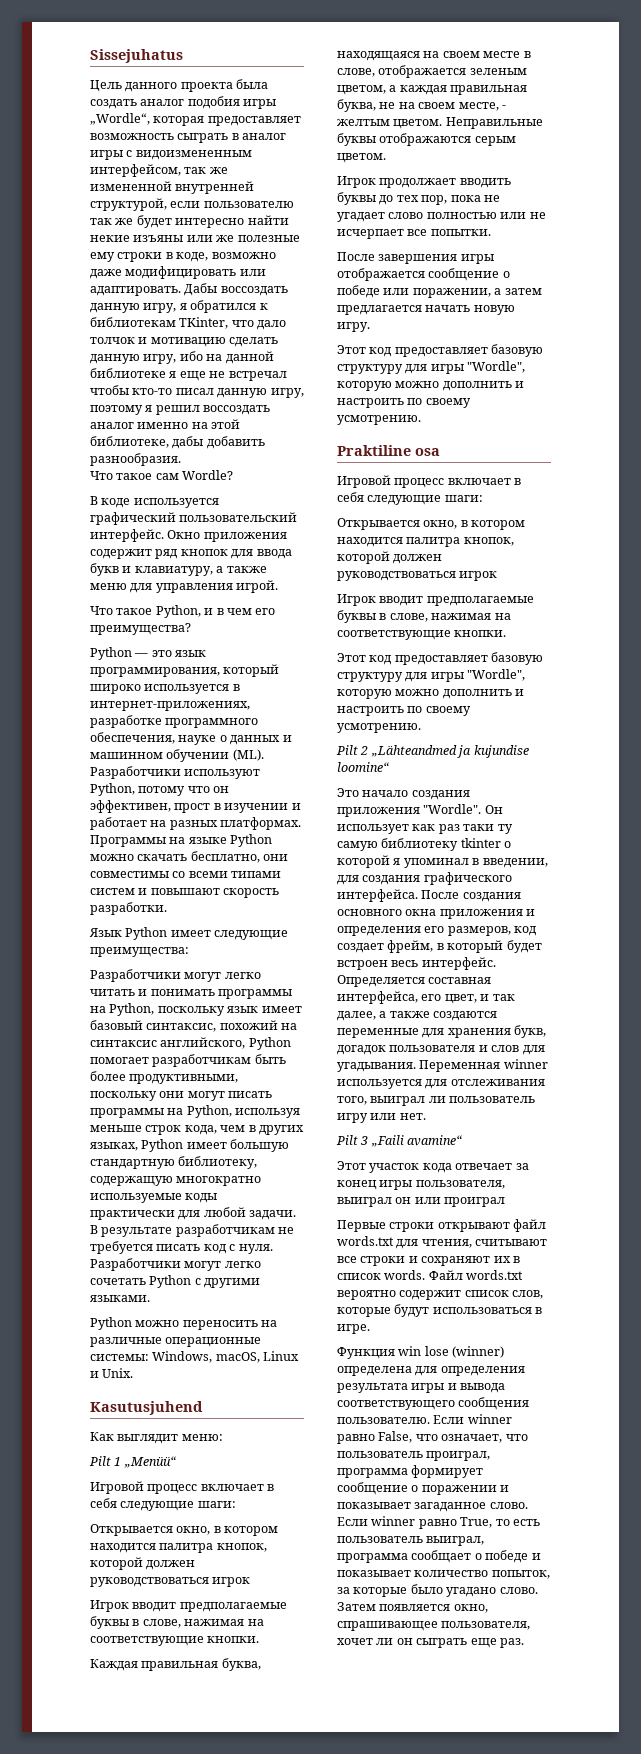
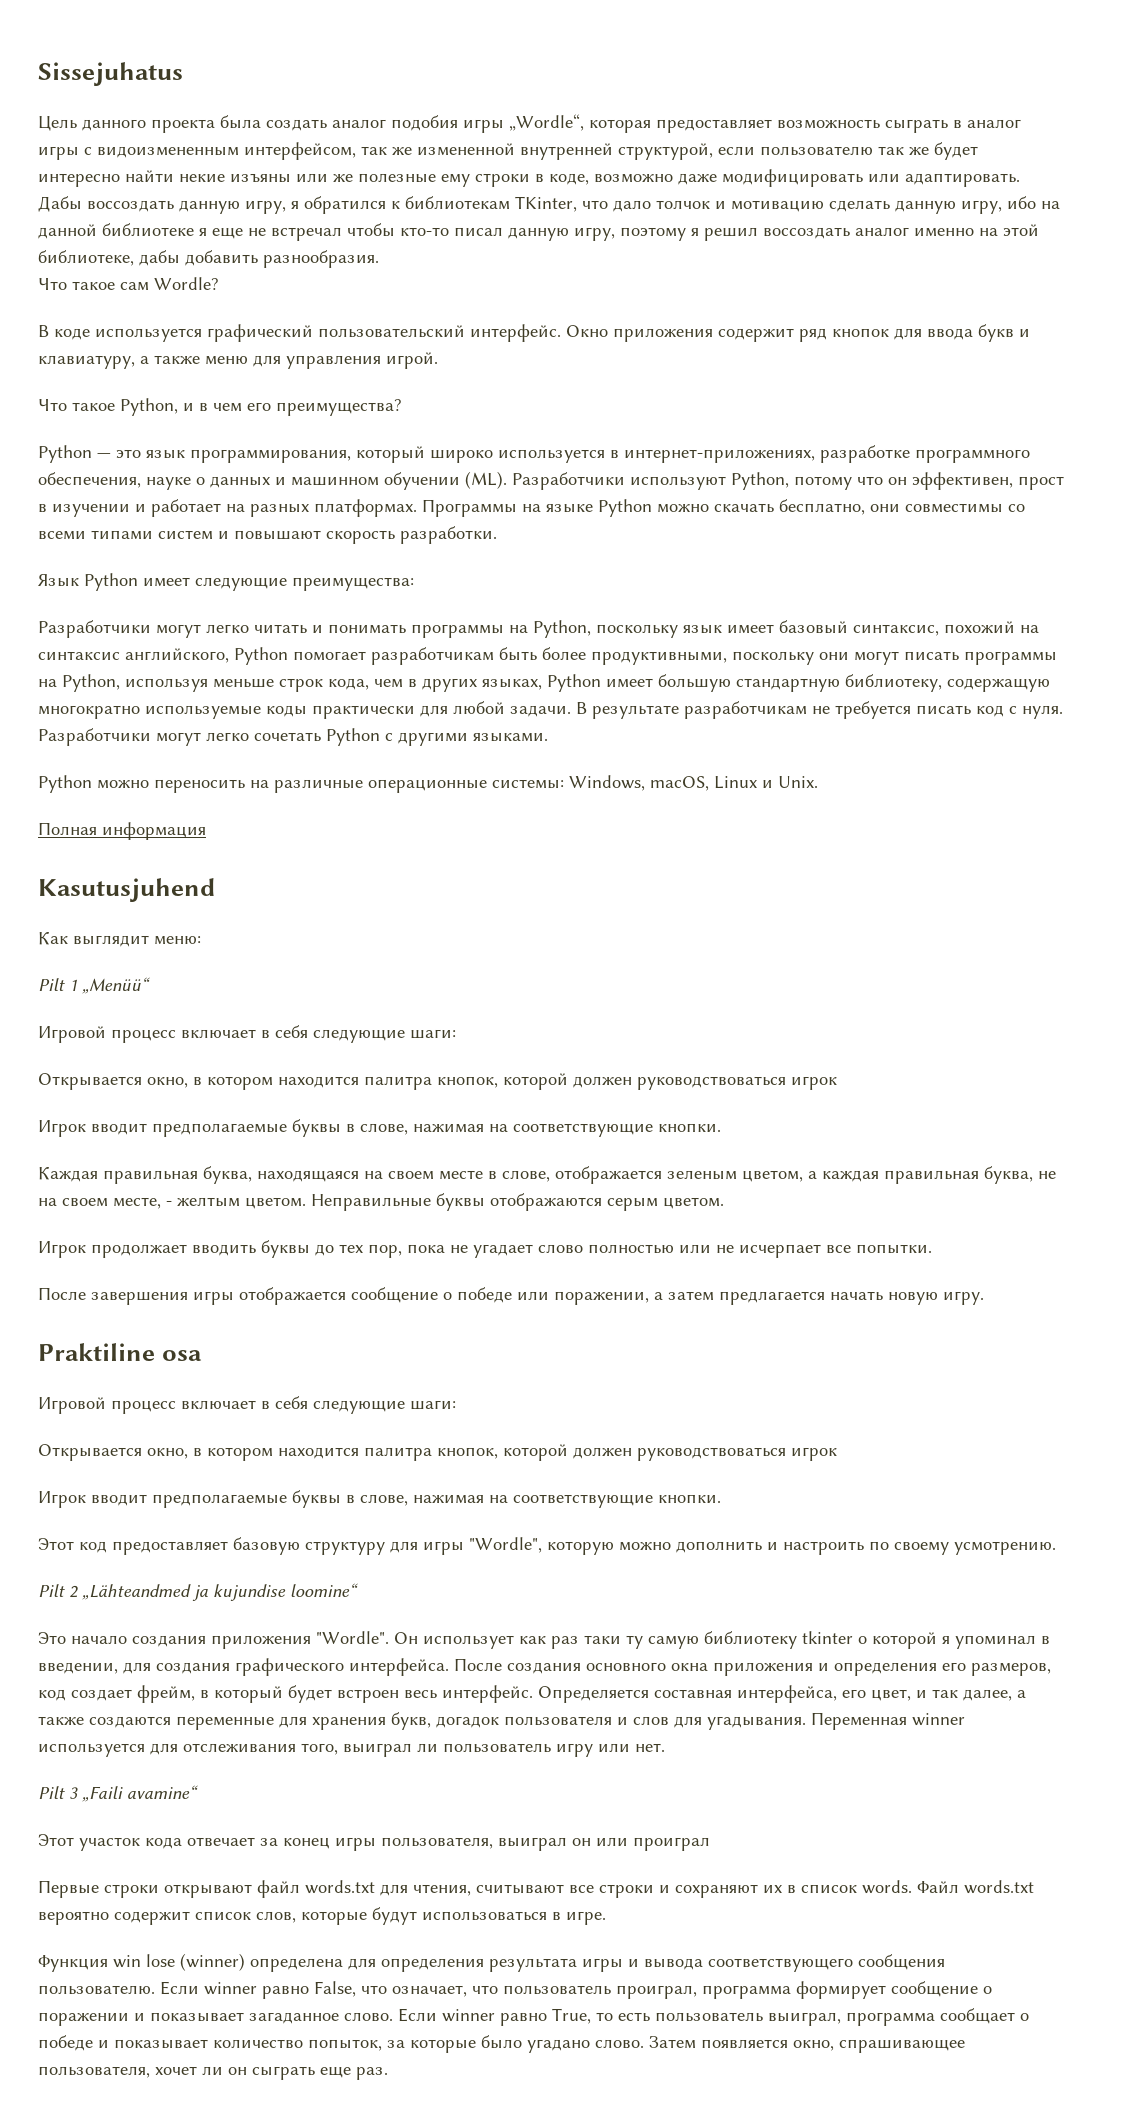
+ Полная информация
  После завершения игры отображается сообщение о победе или поражении, а затем предлагается начать новую игру.
- Этот код предоставляет базовую структуру для игры "Wordle", которую можно дополнить и настроить по своему усмотрению.

